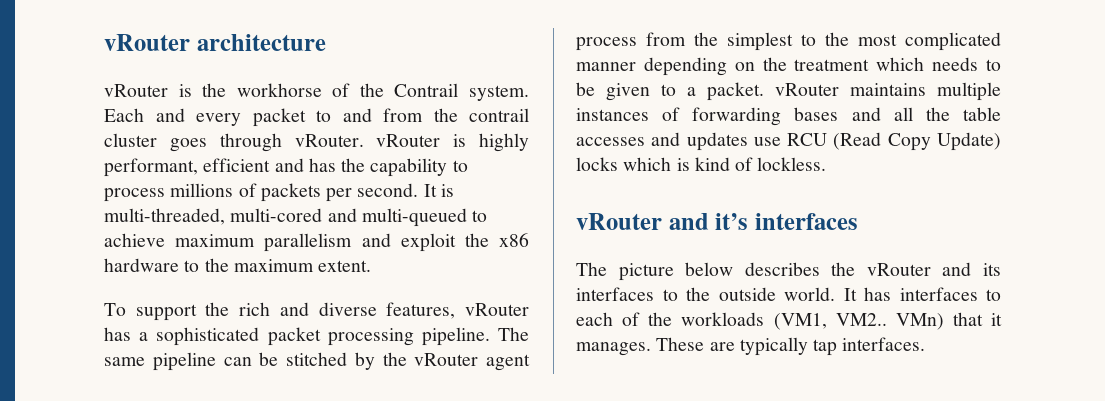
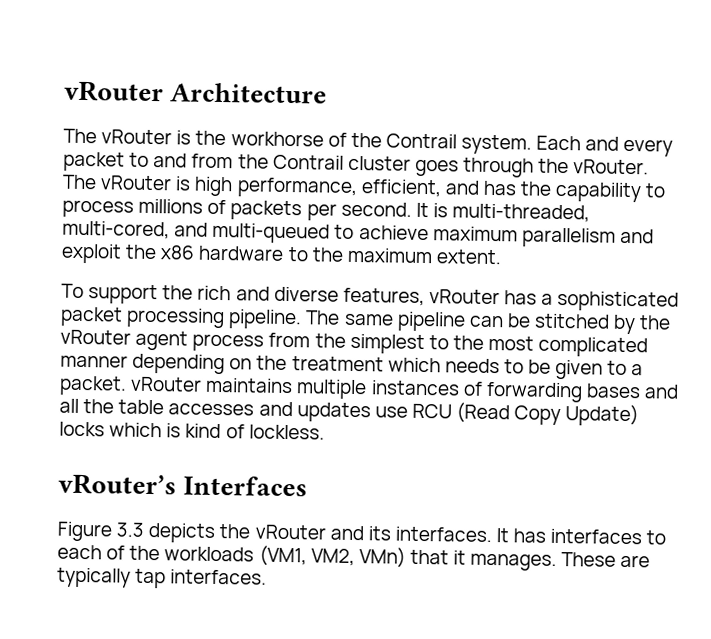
- vRouter architecture
- vRouter is the workhorse of the Contrail system.
+ vRouter Architecture
+ The vRouter is the workhorse of the Contrail system.
- Each and every packet to and from the contrail cluster goes through vRouter. vRouter is highly performant, efficient and has the capability to process millions of packets per second.
+ Each and every packet to and from the Contrail cluster goes through the vRouter. The vRouter is high performance, efficient, and has the capability to process millions of packets per second.
- It is multi-threaded, multi-cored and multi-queued to achieve maximum parallelism and exploit the x86 hardware to the maximum extent.
+ It is multi-threaded, multi-cored, and multi-queued to achieve maximum parallelism and exploit the x86 hardware to the maximum extent.
- vRouter and it’s interfaces
- The picture below describes the vRouter and its interfaces to the outside world.
+ vRouter’s Interfaces
+ Figure 3.3 depicts the vRouter and its interfaces.
- It has interfaces to each of the workloads (VM1, VM2.. VMn) that it manages.
+ It has interfaces to each of the workloads (VM1, VM2, VMn) that it manages.

